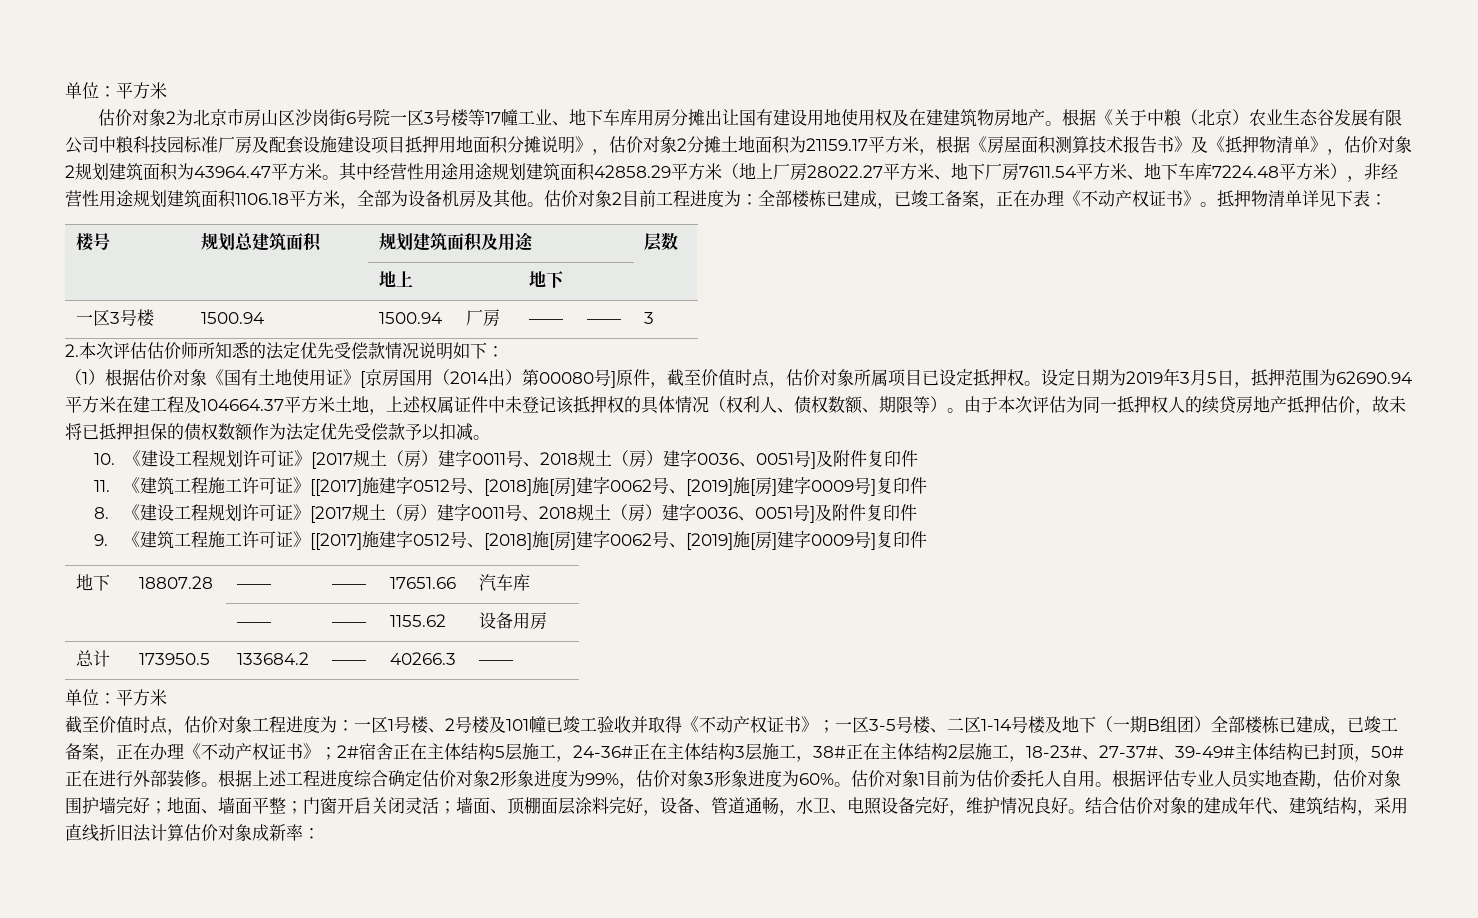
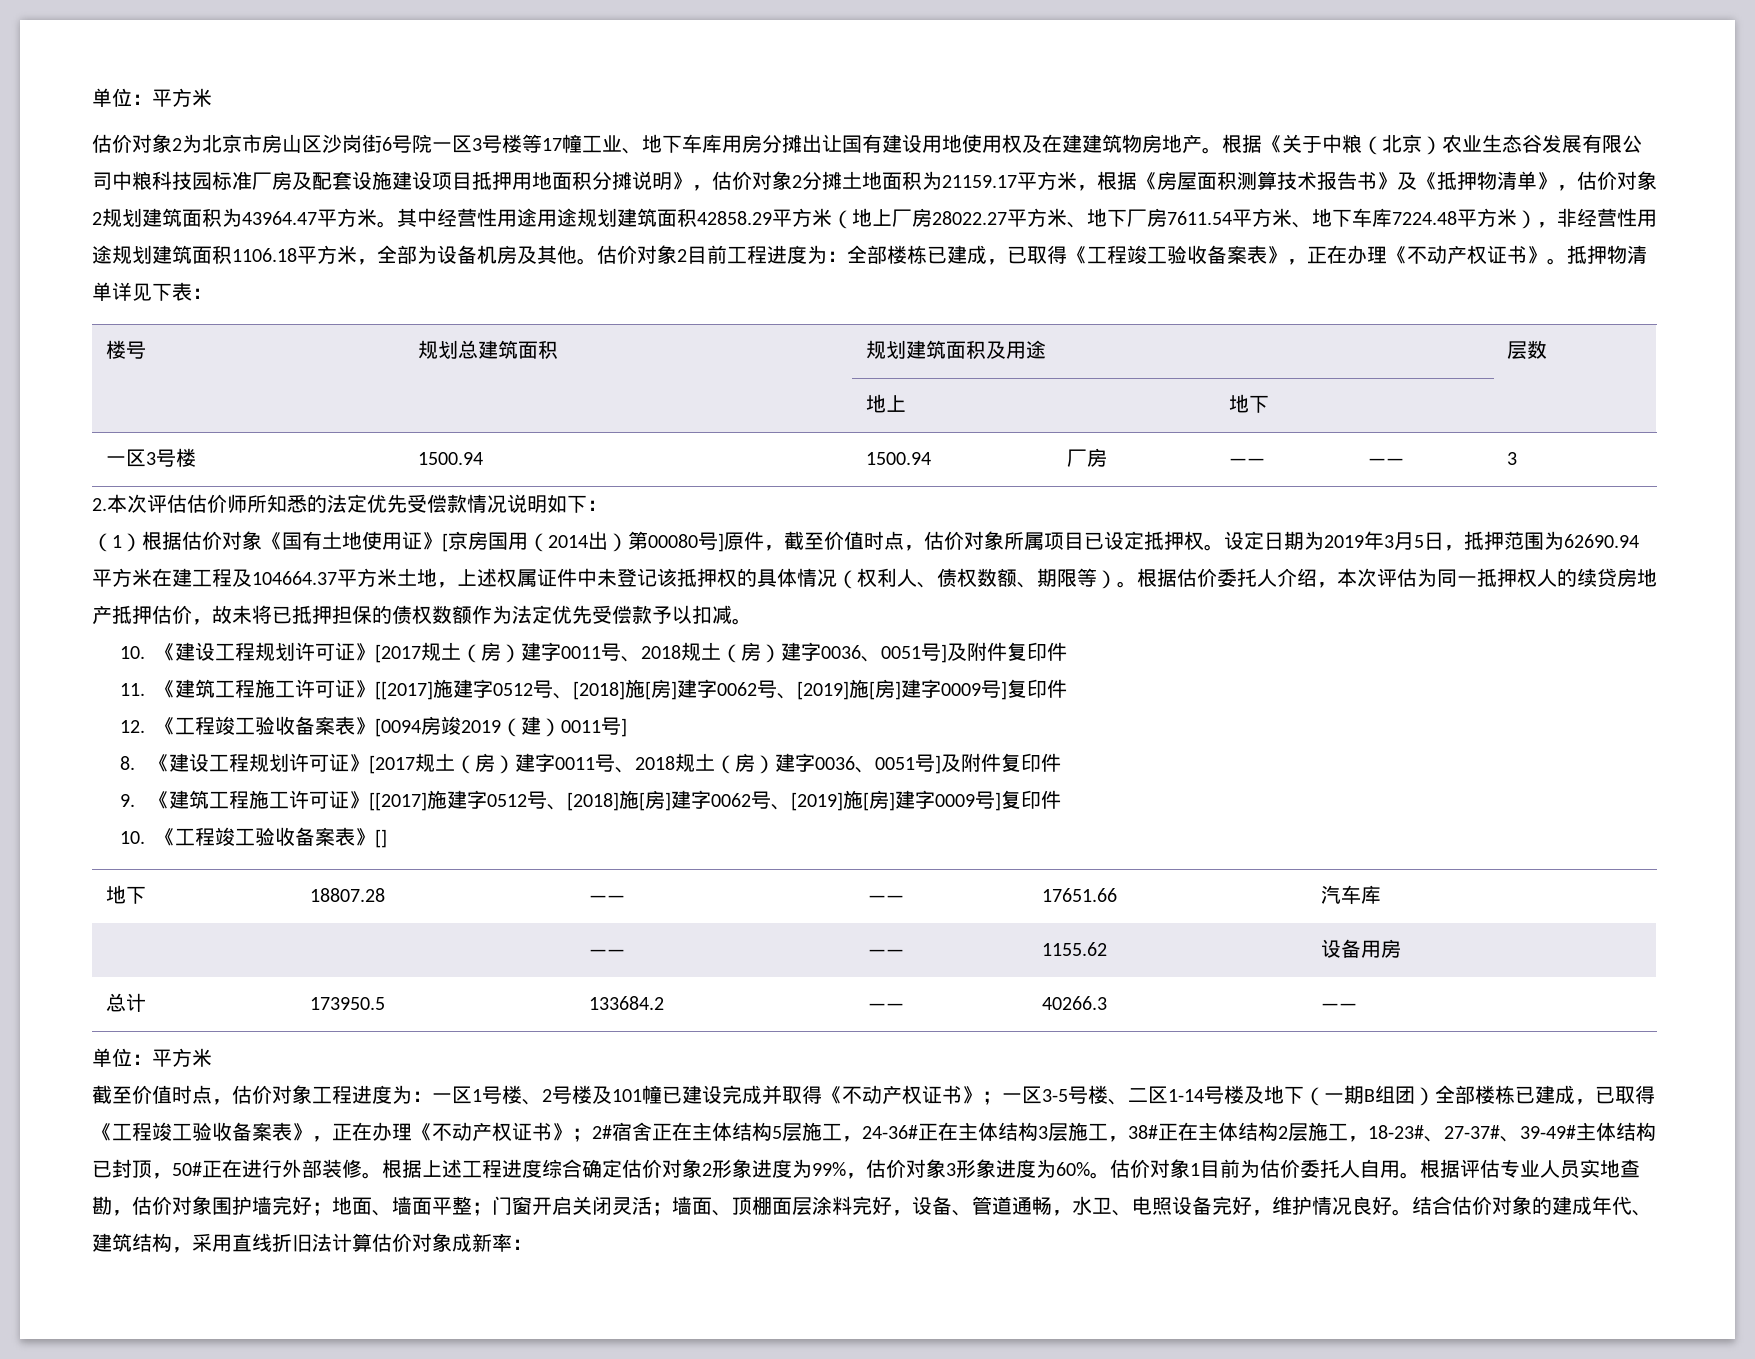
- 估价对象2目前工程进度为：全部楼栋已建成，已竣工备案，正在办理《不动产权证书》。
+ 估价对象2目前工程进度为：全部楼栋已建成，已取得《工程竣工验收备案表》，正在办理《不动产权证书》。
- 由于本次评估为同一抵押权人的续贷房地产抵押估价，故未将已抵押担保的债权数额作为法定优先受偿款予以扣减。
+ 根据估价委托人介绍，本次评估为同一抵押权人的续贷房地产抵押估价，故未将已抵押担保的债权数额作为法定优先受偿款予以扣减。
+ 12.《工程竣工验收备案表》[0094房竣2019（建）0011号]
+ 10.《工程竣工验收备案表》[]
- 一区1号楼、2号楼及101幢已竣工验收并取得《不动产权证书》；
+ 一区1号楼、2号楼及101幢已建设完成并取得《不动产权证书》；
- 一区3-5号楼、二区1-14号楼及地下（一期B组团）全部楼栋已建成，已竣工备案，正在办理《不动产权证书》；
+ 一区3-5号楼、二区1-14号楼及地下（一期B组团）全部楼栋已建成，已取得《工程竣工验收备案表》，正在办理《不动产权证书》；

